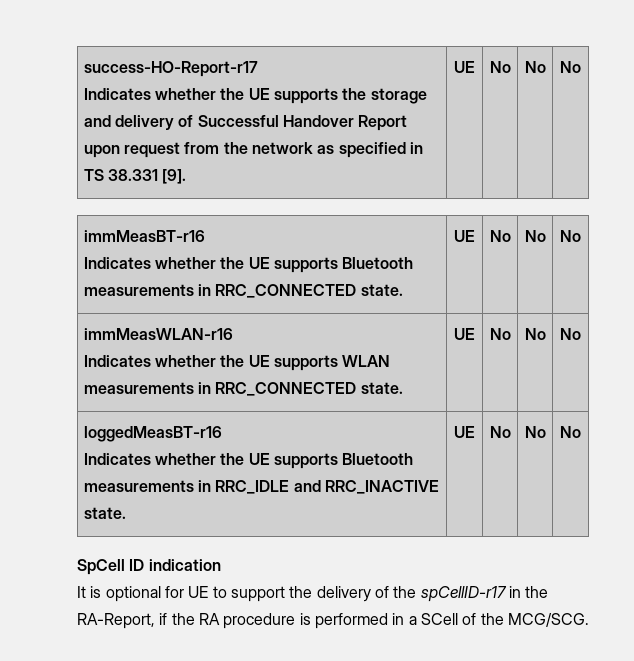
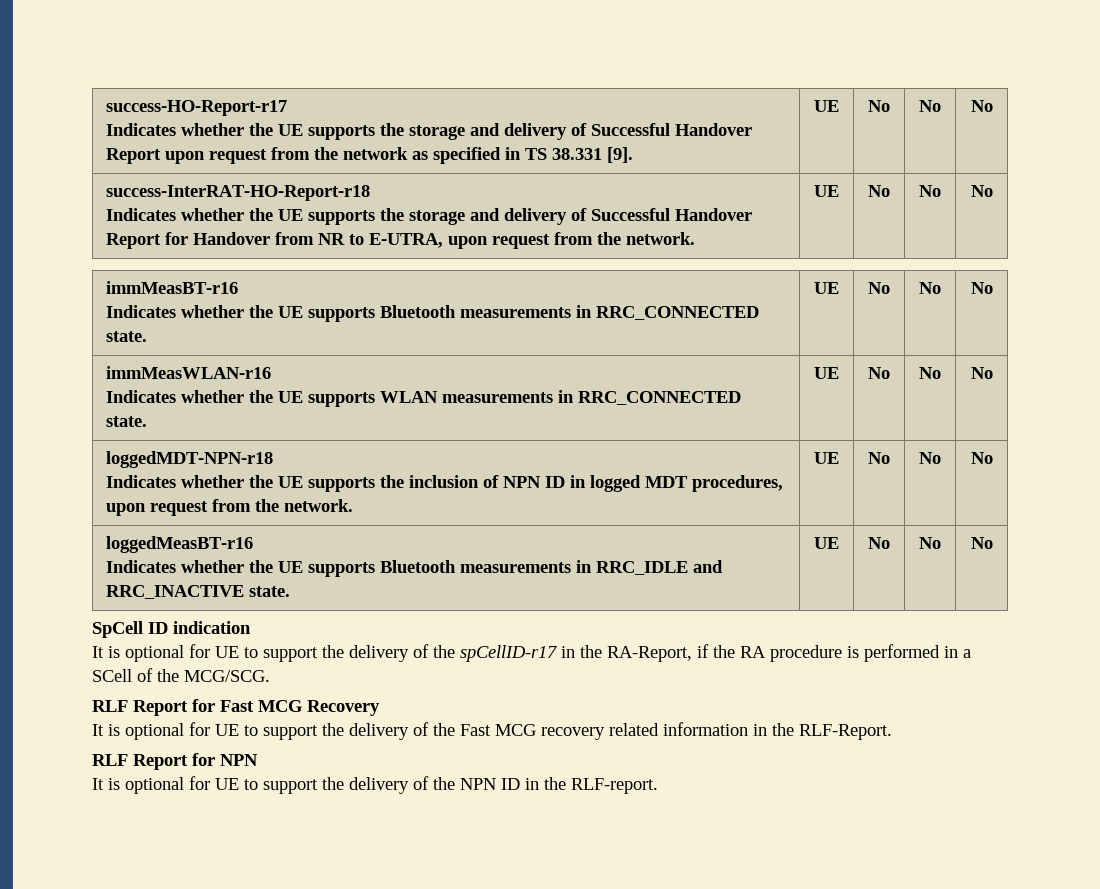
+ success-InterRAT-HO-Report-r18
+ Indicates whether the UE supports the storage and delivery of Successful Handover Report for Handover from NR to E-UTRA, upon request from the network. | UE | No | No | No
+ loggedMDT-NPN-r18
+ Indicates whether the UE supports the inclusion of NPN ID in logged MDT procedures, upon request from the network. | UE | No | No | No
+ RLF Report for Fast MCG Recovery
+ It is optional for UE to support the delivery of the Fast MCG recovery related information in the RLF-Report.
+ RLF Report for NPN
+ It is optional for UE to support the delivery of the NPN ID in the RLF-report.

